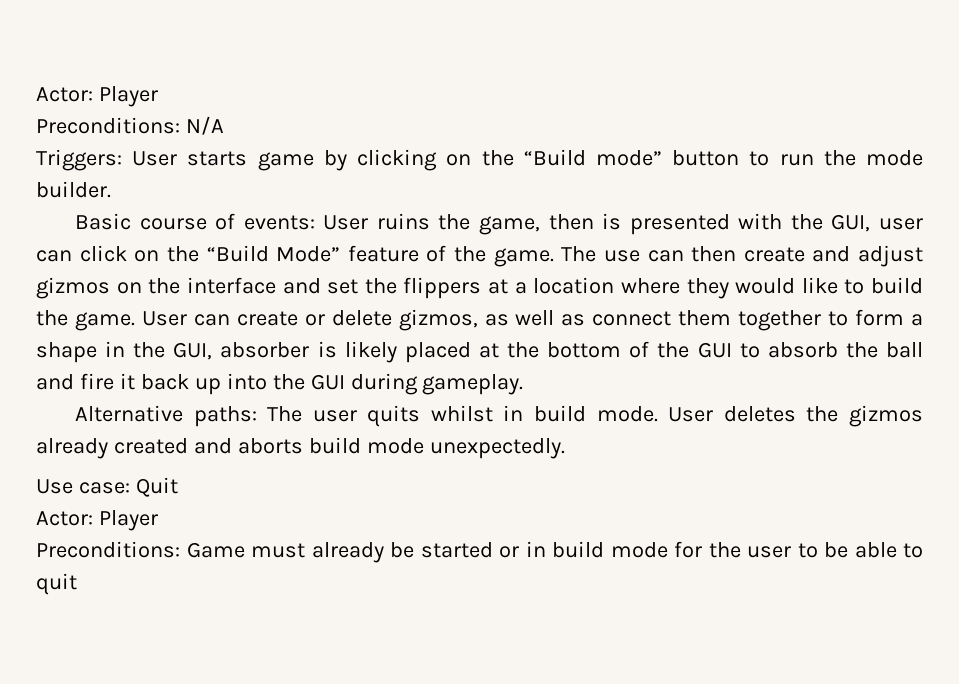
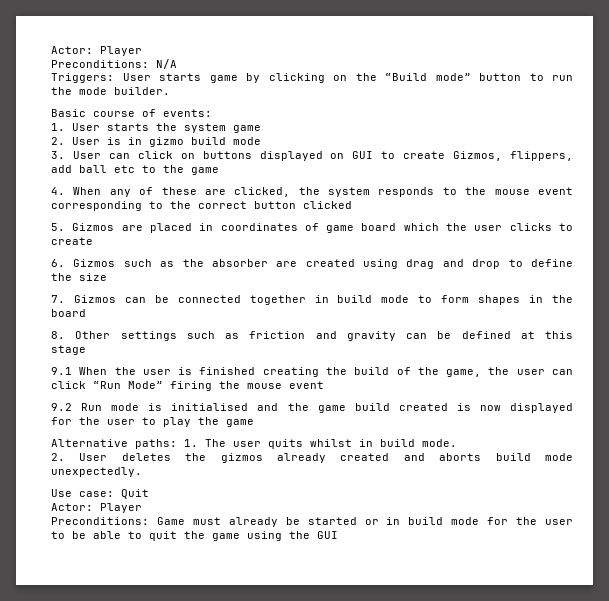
- Basic course of events: User ruins the game, then is presented with the GUI, user can click on the “Build Mode” feature of the game. The use can then create and adjust gizmos on the interface and set the flippers at a location where they would like to build the game. User can create or delete gizmos, as well as connect them together to form a shape in the GUI, absorber is likely placed at the bottom of the GUI to absorb the ball and fire it back up into the GUI during gameplay.
+ Basic course of events:
+ 1. User starts the system game
+ 2. User is in gizmo build mode
+ 3. User can click on buttons displayed on GUI to create Gizmos, flippers, add ball etc to the game
+ 4. When any of these are clicked, the system responds to the mouse event corresponding to the correct button clicked
+ 5. Gizmos are placed in coordinates of game board which the user clicks to create
+ 6. Gizmos such as the absorber are created using drag and drop to define the size
+ 7. Gizmos can be connected together in build mode to form shapes in the board
+ 8. Other settings such as friction and gravity can be defined at this stage
+ 9.1 When the user is finished creating the build of the game, the user can click “Run Mode” firing the mouse event
+ 9.2 Run mode is initialised and the game build created is now displayed for the user to play the game
- Alternative paths: The user quits whilst in build mode. User deletes the gizmos already created and aborts build mode unexpectedly.
+ Alternative paths: 1. The user quits whilst in build mode.
+ 2. User deletes the gizmos already created and aborts build mode unexpectedly.
- Preconditions: Game must already be started or in build mode for the user to be able to quit
+ Preconditions: Game must already be started or in build mode for the user to be able to quit the game using the GUI

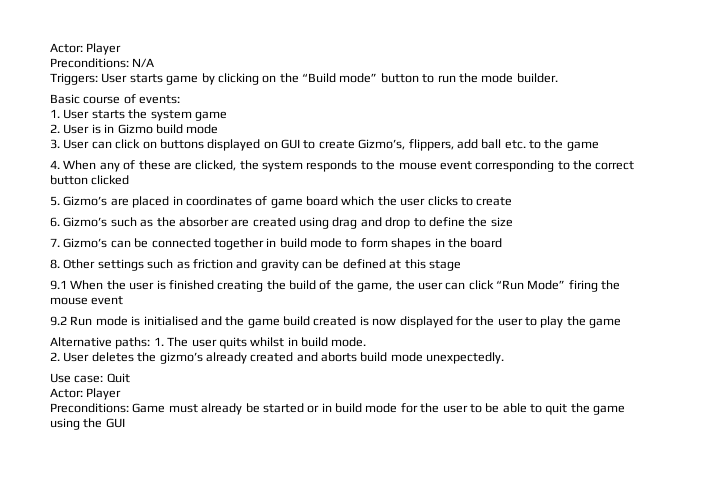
- 2. User is in gizmo build mode
+ 2. User is in Gizmo build mode
- 3. User can click on buttons displayed on GUI to create Gizmos, flippers, add ball etc to the game
+ 3. User can click on buttons displayed on GUI to create Gizmo’s, flippers, add ball etc. to the game
- 5. Gizmos are placed in coordinates of game board which the user clicks to create
+ 5. Gizmo’s are placed in coordinates of game board which the user clicks to create
- 6. Gizmos such as the absorber are created using drag and drop to define the size
+ 6. Gizmo’s such as the absorber are created using drag and drop to define the size
- 7. Gizmos can be connected together in build mode to form shapes in the board
+ 7. Gizmo’s can be connected together in build mode to form shapes in the board
- 2. User deletes the gizmos already created and aborts build mode unexpectedly.
+ 2. User deletes the gizmo’s already created and aborts build mode unexpectedly.

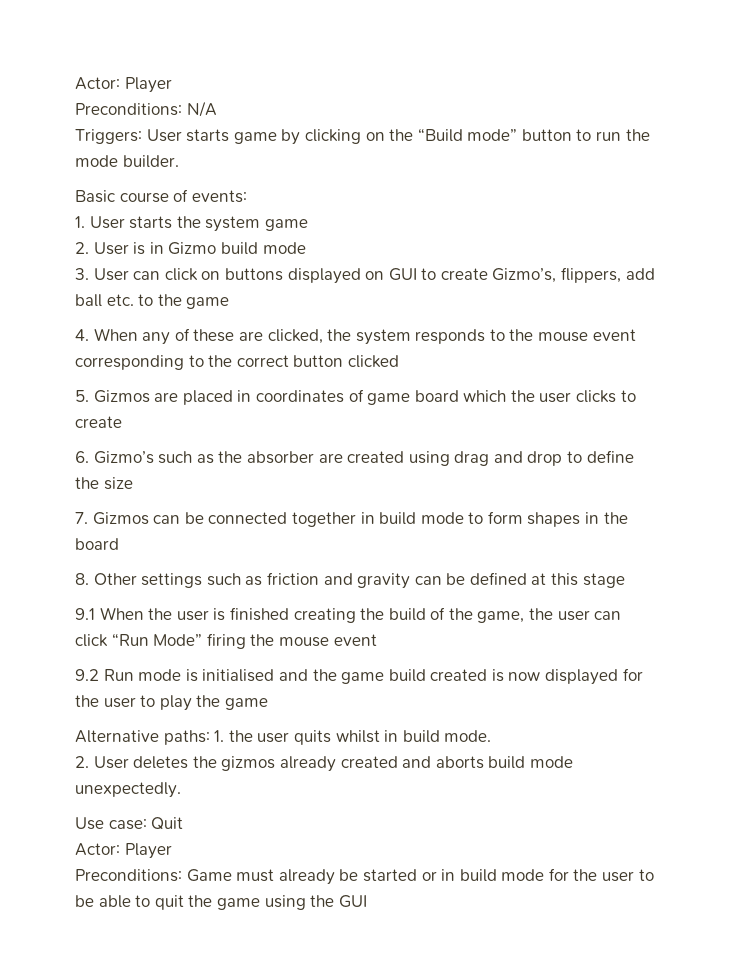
- 5. Gizmo’s are placed in coordinates of game board which the user clicks to create
+ 5. Gizmos are placed in coordinates of game board which the user clicks to create
- 7. Gizmo’s can be connected together in build mode to form shapes in the board
+ 7. Gizmos can be connected together in build mode to form shapes in the board
- Alternative paths: 1. The user quits whilst in build mode.
+ Alternative paths: 1. the user quits whilst in build mode.
- 2. User deletes the gizmo’s already created and aborts build mode unexpectedly.
+ 2. User deletes the gizmos already created and aborts build mode unexpectedly.

